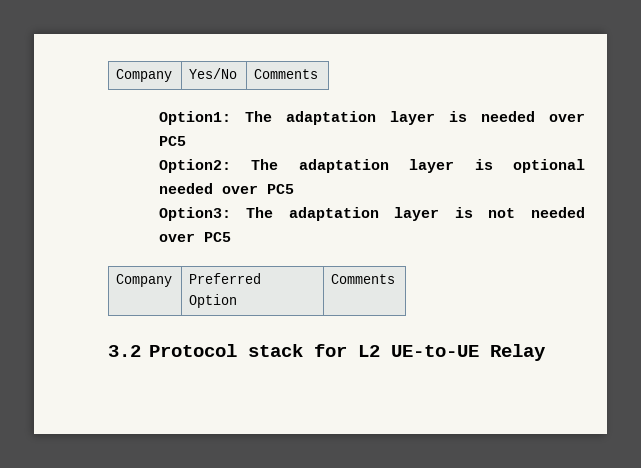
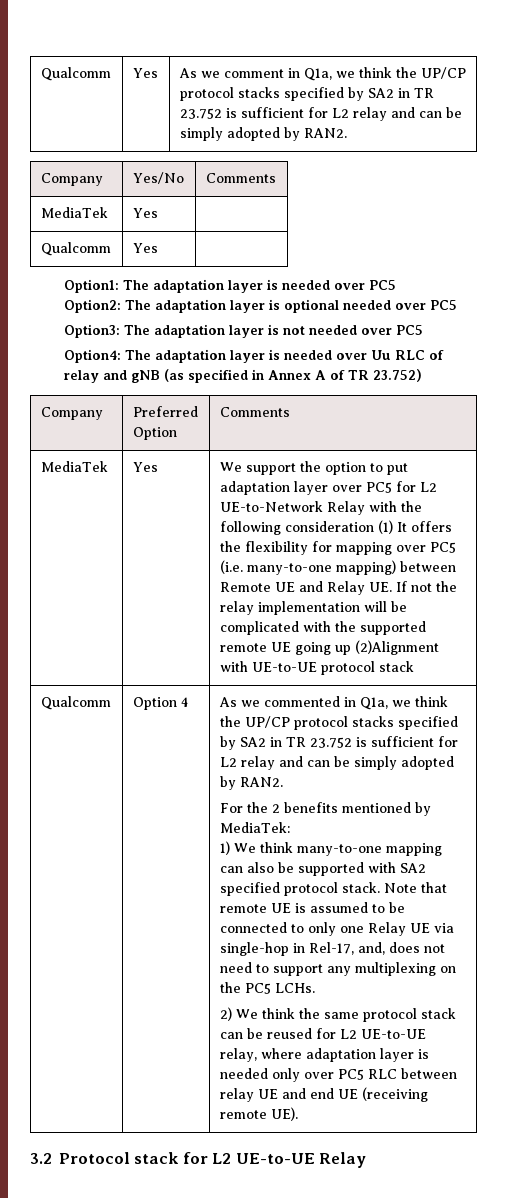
+ Qualcomm | Yes | As we comment in Q1a, we think the UP/CP protocol stacks specified by SA2 in TR 23.752 is sufficient for L2 relay and can be simply adopted by RAN2.
  Company | Yes/No | Comments
+ MediaTek | Yes |
+ Qualcomm | Yes |
+ Option4: The adaptation layer is needed over Uu RLC of relay and gNB (as specified in Annex A of TR 23.752)
  Company | Preferred Option | Comments
+ MediaTek | Yes | We support the option to put adaptation layer over PC5 for L2 UE-to-Network Relay with the following consideration (1) It offers the flexibility for mapping over PC5 (i.e. many-to-one mapping) between Remote UE and Relay UE. If not the relay implementation will be complicated with the supported remote UE going up (2)Alignment with UE-to-UE protocol stack
+ Qualcomm | Option 4 | As we commented in Q1a, we think the UP/CP protocol stacks specified by SA2 in TR 23.752 is sufficient for L2 relay and can be simply adopted by RAN2.
+ For the 2 benefits mentioned by MediaTek:
+ 1) We think many-to-one mapping can also be supported with SA2 specified protocol stack. Note that remote UE is assumed to be connected to only one Relay UE via single-hop in Rel-17, and, does not need to support any multiplexing on the PC5 LCHs.
+ 2) We think the same protocol stack can be reused for L2 UE-to-UE relay, where adaptation layer is needed only over PC5 RLC between relay UE and end UE (receiving remote UE).

